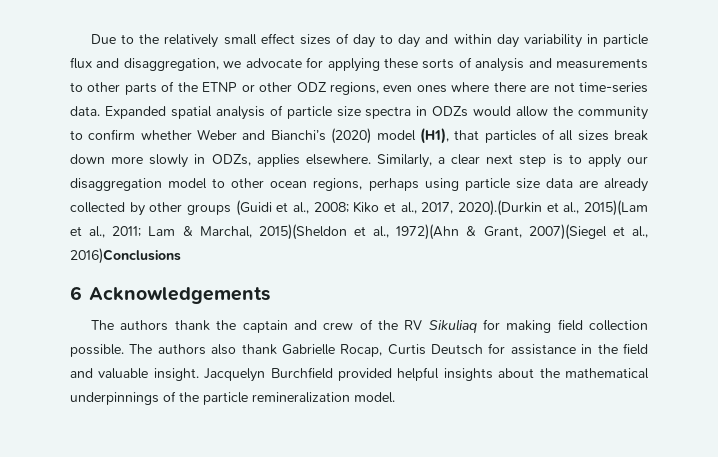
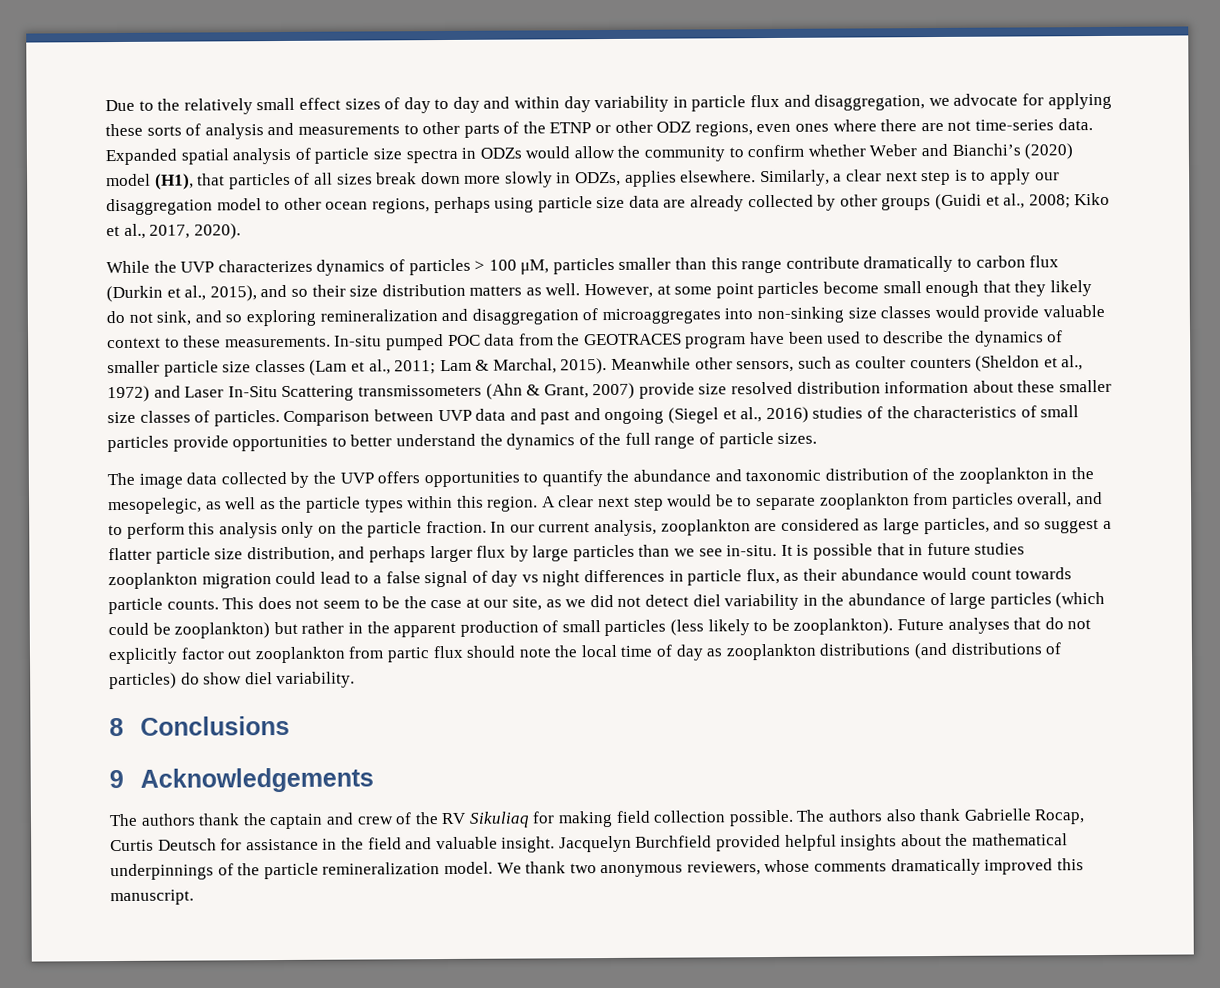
- Similarly, a clear next step is to apply our disaggregation model to other ocean regions, perhaps using particle size data are already collected by other groups (Guidi et al., 2008; Kiko et al., 2017, 2020).(Durkin et al., 2015)(Lam et al., 2011; Lam & Marchal, 2015)(Sheldon et al., 1972)(Ahn & Grant, 2007)(Siegel et al., 2016)Conclusions
- 6 Acknowledgements
+ Similarly, a clear next step is to apply our disaggregation model to other ocean regions, perhaps using particle size data are already collected by other groups (Guidi et al., 2008; Kiko et al., 2017, 2020).
+ While the UVP characterizes dynamics of particles > 100 μM, particles smaller than this range contribute dramatically to carbon flux (Durkin et al., 2015), and so their size distribution matters as well. However, at some point particles become small enough that they likely do not sink, and so exploring remineralization and disaggregation of microaggregates into non-sinking size classes would provide valuable context to these measurements. In-situ pumped POC data from the GEOTRACES program have been used to describe the dynamics of smaller particle size classes (Lam et al., 2011; Lam & Marchal, 2015). Meanwhile other sensors, such as coulter counters (Sheldon et al., 1972) and Laser In-Situ Scattering transmissometers (Ahn & Grant, 2007) provide size resolved distribution information about these smaller size classes of particles. Comparison between UVP data and past and ongoing (Siegel et al., 2016) studies of the characteristics of small particles provide opportunities to better understand the dynamics of the full range of particle sizes.
+ The image data collected by the UVP offers opportunities to quantify the abundance and taxonomic distribution of the zooplankton in the mesopelegic, as well as the particle types within this region. A clear next step would be to separate zooplankton from particles overall, and to perform this analysis only on the particle fraction. In our current analysis, zooplankton are considered as large particles, and so suggest a flatter particle size distribution, and perhaps larger flux by large particles than we see in-situ. It is possible that in future studies zooplankton migration could lead to a false signal of day vs night differences in particle flux, as their abundance would count towards particle counts. This does not seem to be the case at our site, as we did not detect diel variability in the abundance of large particles (which could be zooplankton) but rather in the apparent production of small particles (less likely to be zooplankton). Future analyses that do not explicitly factor out zooplankton from partic flux should note the local time of day as zooplankton distributions (and distributions of particles) do show diel variability.
+ 8 Conclusions
+ 9 Acknowledgements
+ We thank two anonymous reviewers, whose comments dramatically improved this manuscript.

